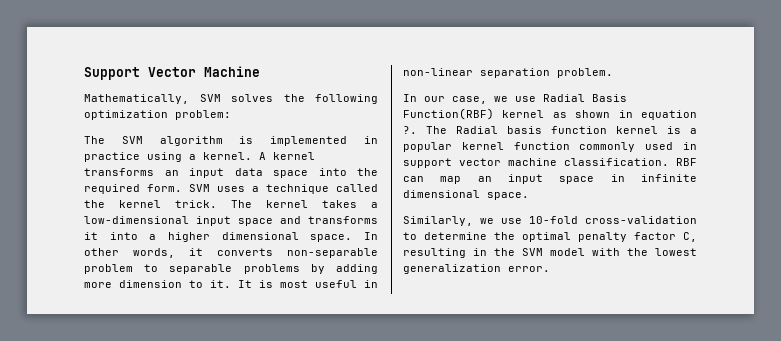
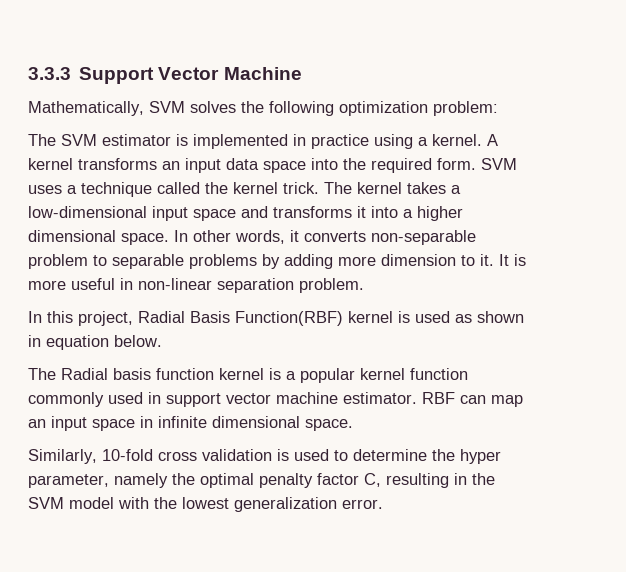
- Support Vector Machine
+ 3.3.3 Support Vector Machine
- The SVM algorithm is implemented in practice using a kernel.
+ The SVM estimator is implemented in practice using a kernel.
- It is most useful in non-linear separation problem.
+ It is more useful in non-linear separation problem.
- In our case, we use Radial Basis Function(RBF) kernel as shown in equation ?. The Radial basis function kernel is a popular kernel function commonly used in support vector machine classification.
+ In this project, Radial Basis Function(RBF) kernel is used as shown in equation below.
+ The Radial basis function kernel is a popular kernel function commonly used in support vector machine estimator.
- Similarly, we use 10-fold cross-validation to determine the optimal penalty factor C, resulting in the SVM model with the lowest generalization error.
+ Similarly, 10-fold cross validation is used to determine the hyper parameter, namely the optimal penalty factor C, resulting in the SVM model with the lowest generalization error.

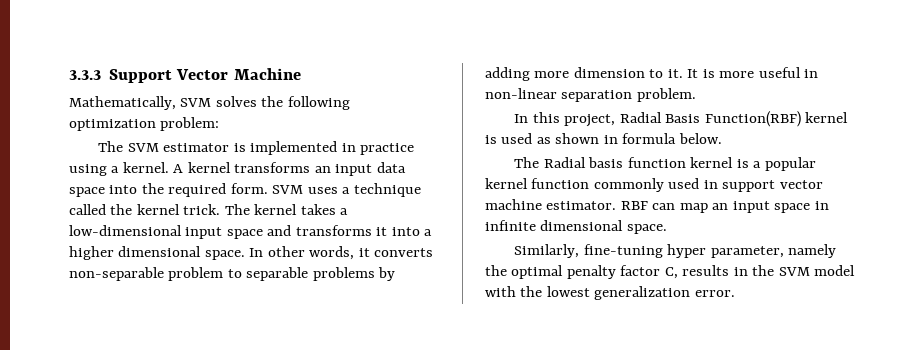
- In this project, Radial Basis Function(RBF) kernel is used as shown in equation below.
+ In this project, Radial Basis Function(RBF) kernel is used as shown in formula below.
- Similarly, 10-fold cross validation is used to determine the hyper parameter, namely the optimal penalty factor C, resulting in the SVM model with the lowest generalization error.
+ Similarly, fine-tuning hyper parameter, namely the optimal penalty factor C, results in the SVM model with the lowest generalization error.

